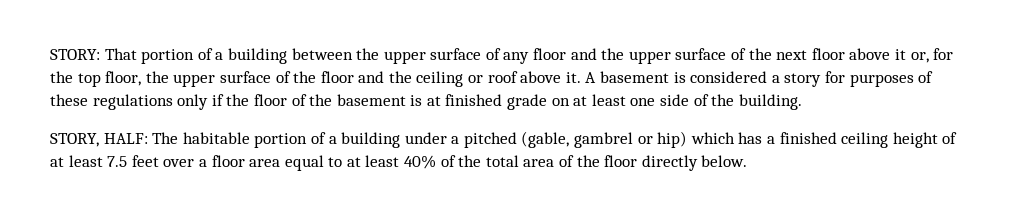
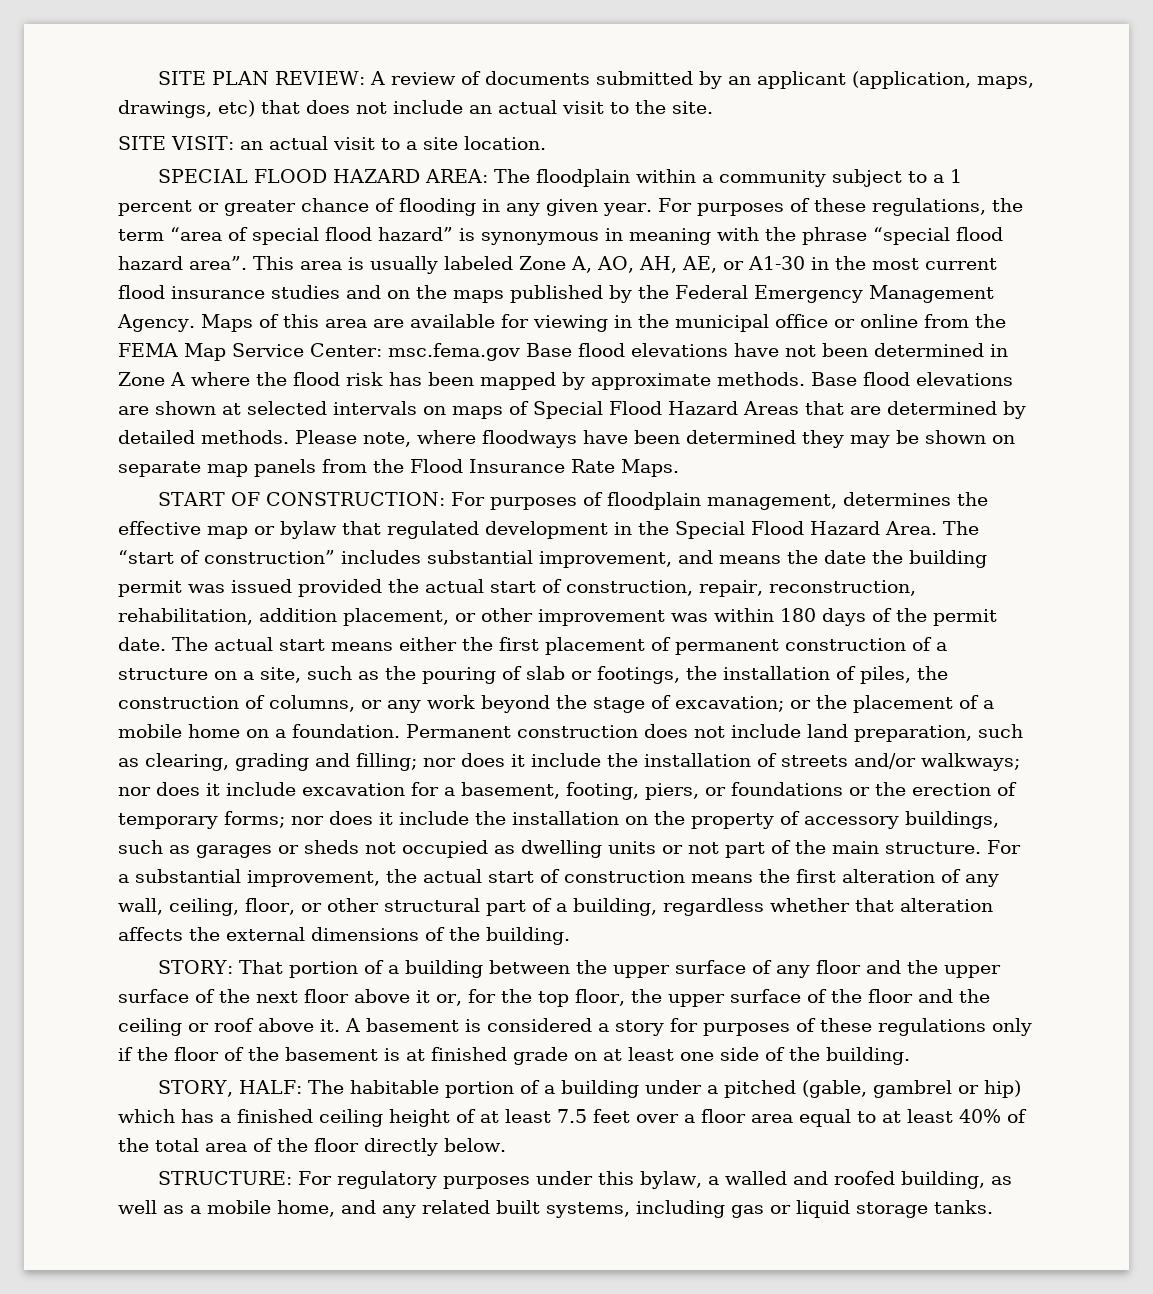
+ SITE PLAN REVIEW: A review of documents submitted by an applicant (application, maps, drawings, etc) that does not include an actual visit to the site.
+ SITE VISIT: an actual visit to a site location.
+ SPECIAL FLOOD HAZARD AREA: The floodplain within a community subject to a 1 percent or greater chance of flooding in any given year. For purposes of these regulations, the term “area of special flood hazard” is synonymous in meaning with the phrase “special flood hazard area”. This area is usually labeled Zone A, AO, AH, AE, or A1-30 in the most current flood insurance studies and on the maps published by the Federal Emergency Management Agency. Maps of this area are available for viewing in the municipal office or online from the FEMA Map Service Center: msc.fema.gov Base flood elevations have not been determined in Zone A where the flood risk has been mapped by approximate methods. Base flood elevations are shown at selected intervals on maps of Special Flood Hazard Areas that are determined by detailed methods. Please note, where floodways have been determined they may be shown on separate map panels from the Flood Insurance Rate Maps.
+ START OF CONSTRUCTION: For purposes of floodplain management, determines the effective map or bylaw that regulated development in the Special Flood Hazard Area. The “start of construction” includes substantial improvement, and means the date the building permit was issued provided the actual start of construction, repair, reconstruction, rehabilitation, addition placement, or other improvement was within 180 days of the permit date. The actual start means either the first placement of permanent construction of a structure on a site, such as the pouring of slab or footings, the installation of piles, the construction of columns, or any work beyond the stage of excavation; or the placement of a mobile home on a foundation. Permanent construction does not include land preparation, such as clearing, grading and filling; nor does it include the installation of streets and/or walkways; nor does it include excavation for a basement, footing, piers, or foundations or the erection of temporary forms; nor does it include the installation on the property of accessory buildings, such as garages or sheds not occupied as dwelling units or not part of the main structure. For a substantial improvement, the actual start of construction means the first alteration of any wall, ceiling, floor, or other structural part of a building, regardless whether that alteration affects the external dimensions of the building.
+ STRUCTURE: For regulatory purposes under this bylaw, a walled and roofed building, as well as a mobile home, and any related built systems, including gas or liquid storage tanks.

